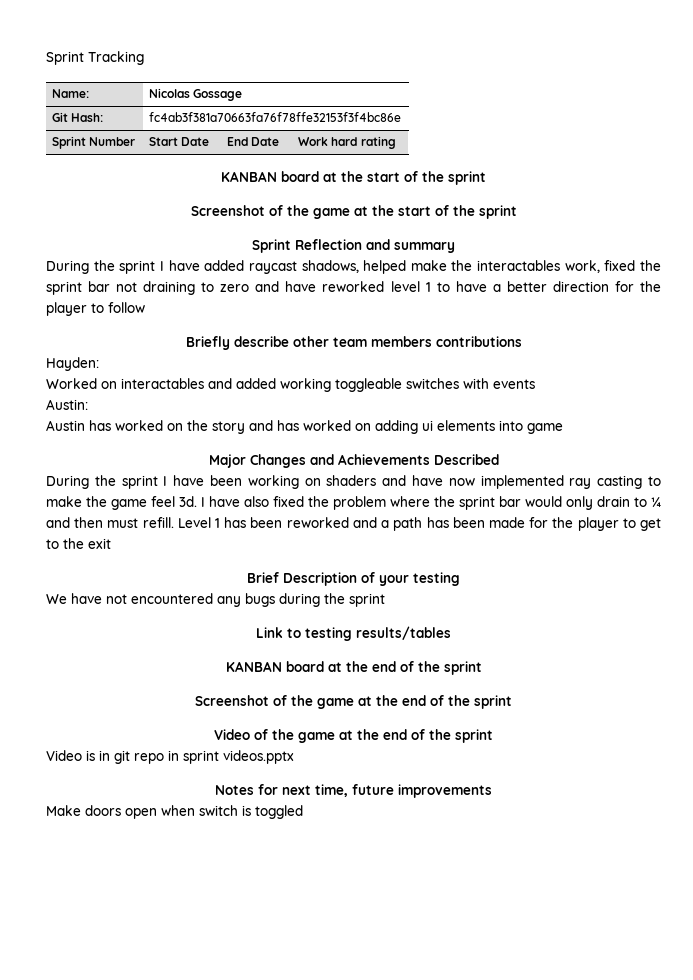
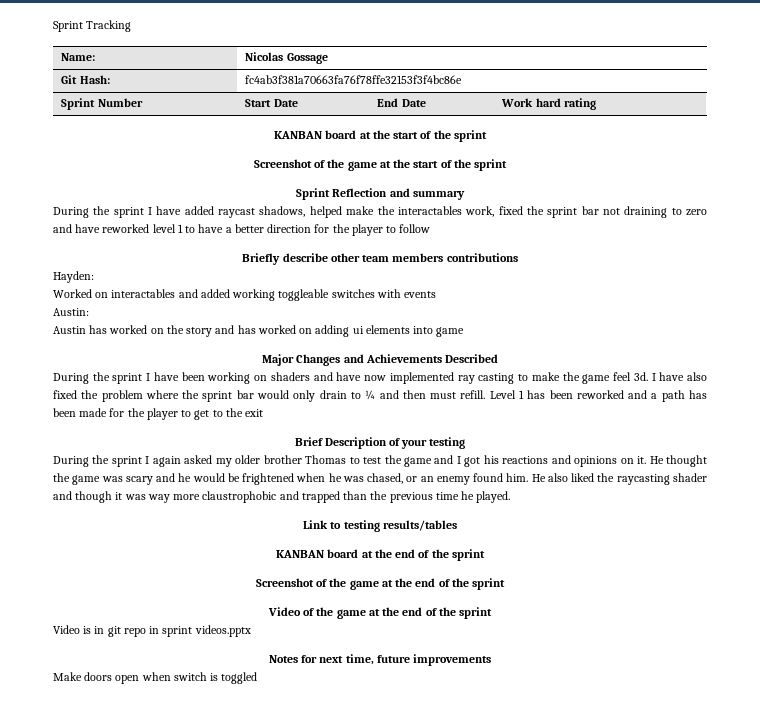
- We have not encountered any bugs during the sprint
+ During the sprint I again asked my older brother Thomas to test the game and I got his reactions and opinions on it. He thought the game was scary and he would be frightened when he was chased, or an enemy found him. He also liked the raycasting shader and though it was way more claustrophobic and trapped than the previous time he played.

